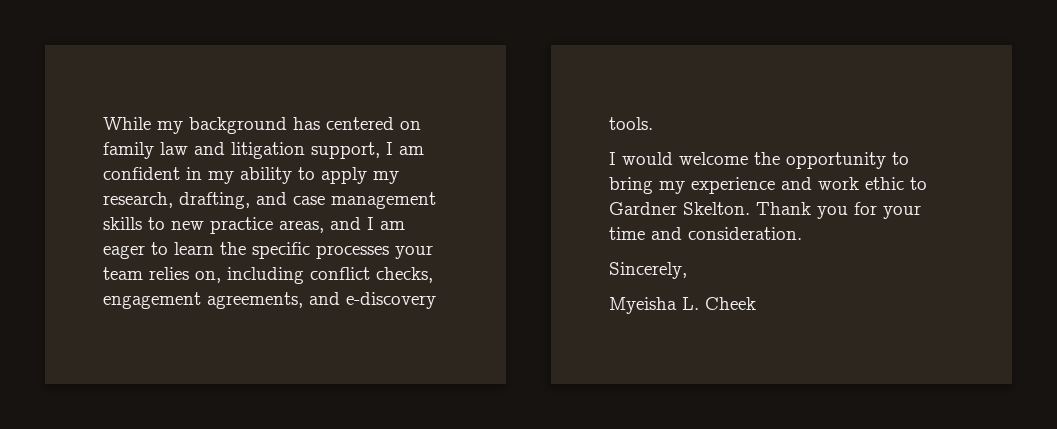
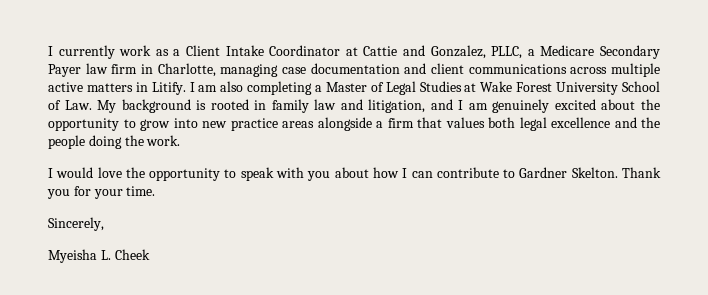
- While my background has centered on family law and litigation support, I am confident in my ability to apply my research, drafting, and case management skills to new practice areas, and I am eager to learn the specific processes your team relies on, including conflict checks, engagement agreements, and e-discovery tools.
+ I currently work as a Client Intake Coordinator at Cattie and Gonzalez, PLLC, a Medicare Secondary Payer law firm in Charlotte, managing case documentation and client communications across multiple active matters in Litify. I am also completing a Master of Legal Studies at Wake Forest University School of Law. My background is rooted in family law and litigation, and I am genuinely excited about the opportunity to grow into new practice areas alongside a firm that values both legal excellence and the people doing the work.
- I would welcome the opportunity to bring my experience and work ethic to Gardner Skelton.
+ I would love the opportunity to speak with you about how I can contribute to Gardner Skelton.
- Thank you for your time and consideration.
+ Thank you for your time.

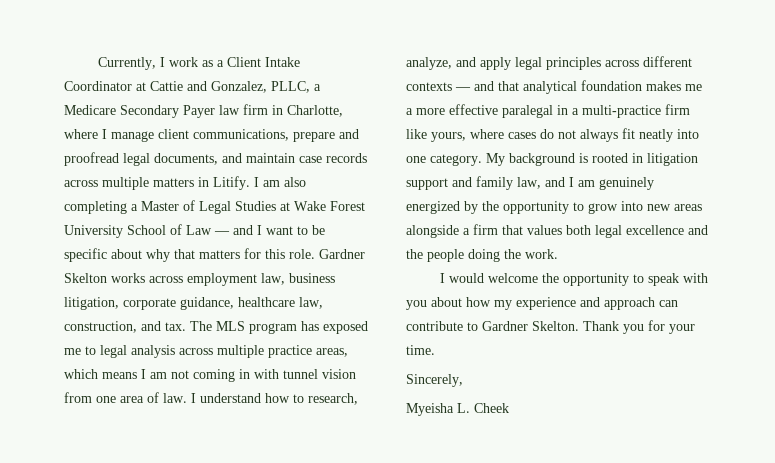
- I currently work as a Client Intake Coordinator at Cattie and Gonzalez, PLLC, a Medicare Secondary Payer law firm in Charlotte, managing case documentation and client communications across multiple active matters in Litify.
+ Currently, I work as a Client Intake Coordinator at Cattie and Gonzalez, PLLC, a Medicare Secondary Payer law firm in Charlotte, where I manage client communications, prepare and proofread legal documents, and maintain case records across multiple matters in Litify.
- I am also completing a Master of Legal Studies at Wake Forest University School of Law. My background is rooted in family law and litigation, and I am genuinely excited about the opportunity to grow into new practice areas alongside a firm that values both legal excellence and the people doing the work.
+ I am also completing a Master of Legal Studies at Wake Forest University School of Law — and I want to be specific about why that matters for this role. Gardner Skelton works across employment law, business litigation, corporate guidance, healthcare law, construction, and tax. The MLS program has exposed me to legal analysis across multiple practice areas, which means I am not coming in with tunnel vision from one area of law. I understand how to research, analyze, and apply legal principles across different contexts — and that analytical foundation makes me a more effective paralegal in a multi-practice firm like yours, where cases do not always fit neatly into one category. My background is rooted in litigation support and family law, and I am genuinely energized by the opportunity to grow into new areas alongside a firm that values both legal excellence and the people doing the work.
- I would love the opportunity to speak with you about how I can contribute to Gardner Skelton.
+ I would welcome the opportunity to speak with you about how my experience and approach can contribute to Gardner Skelton.

